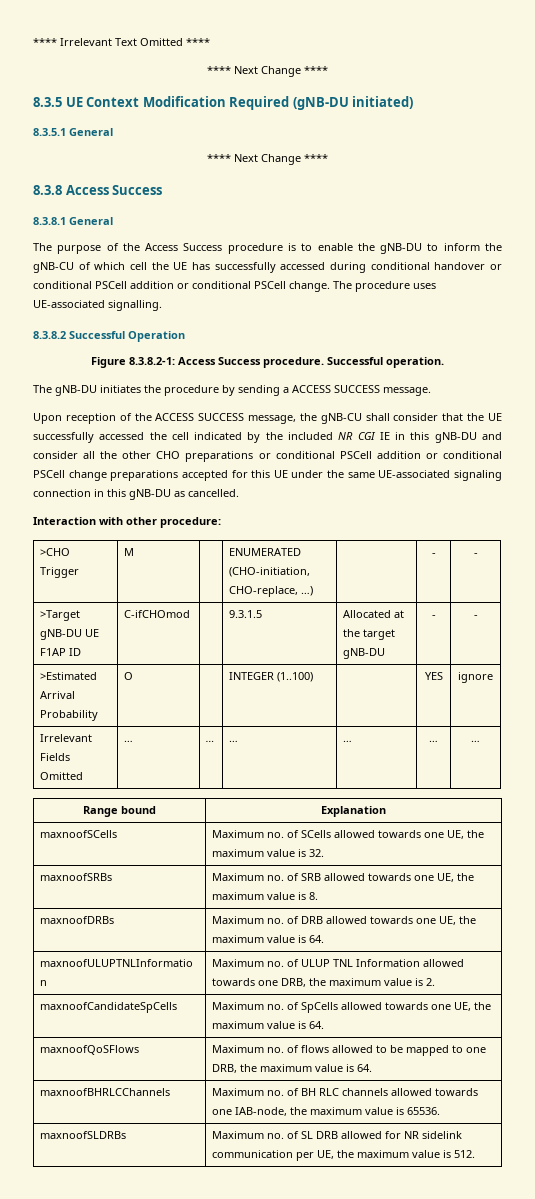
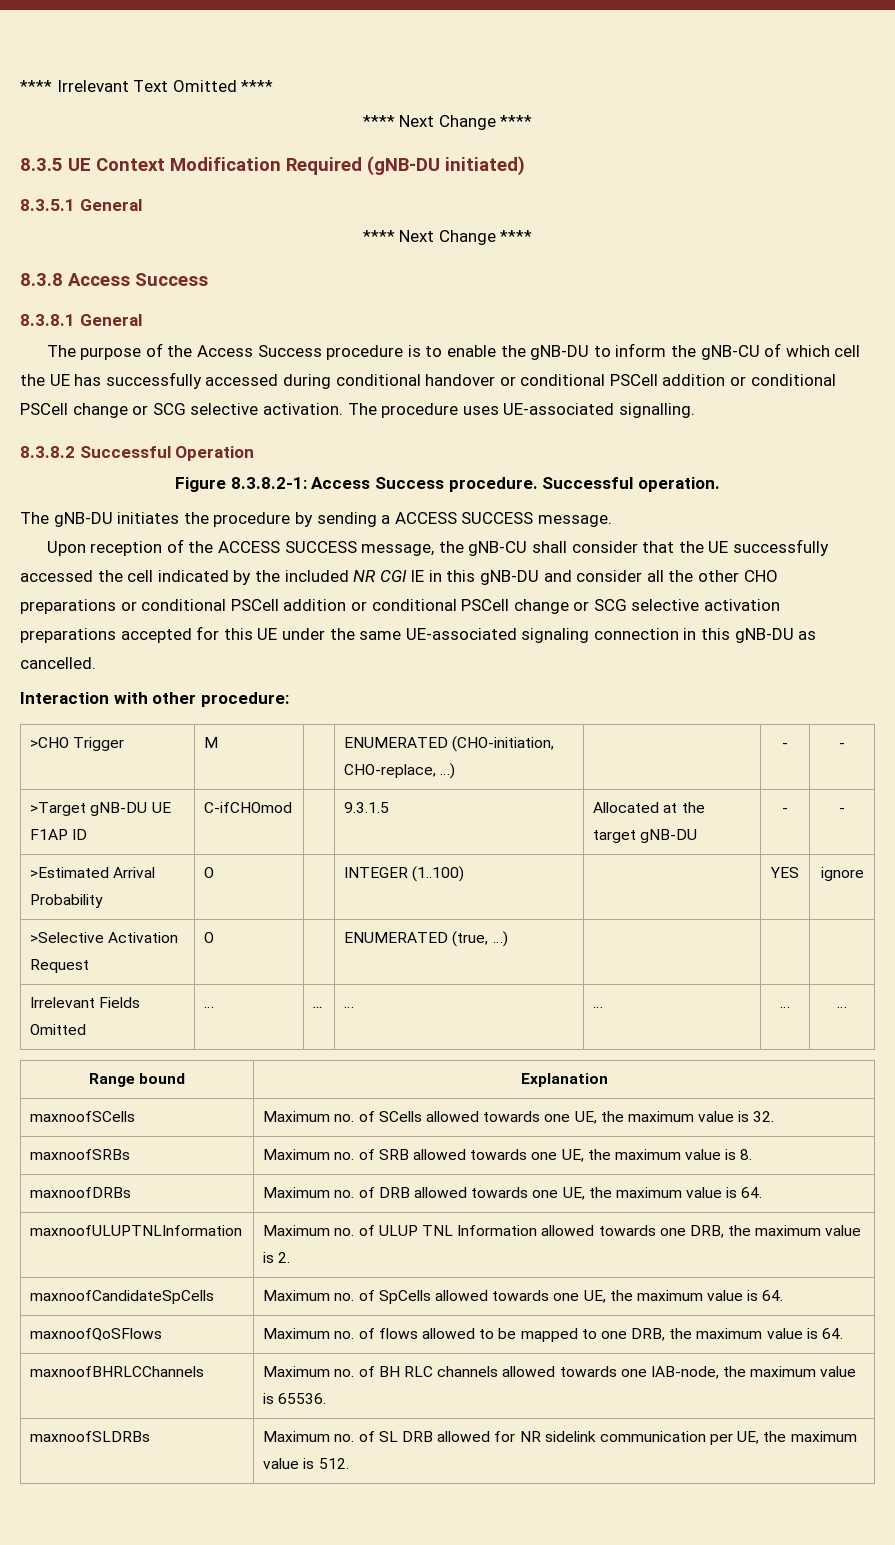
- The purpose of the Access Success procedure is to enable the gNB-DU to inform the gNB-CU of which cell the UE has successfully accessed during conditional handover or conditional PSCell addition or conditional PSCell change.
+ The purpose of the Access Success procedure is to enable the gNB-DU to inform the gNB-CU of which cell the UE has successfully accessed during conditional handover or conditional PSCell addition or conditional PSCell change or SCG selective activation.
- Upon reception of the ACCESS SUCCESS message, the gNB-CU shall consider that the UE successfully accessed the cell indicated by the included NR CGI IE in this gNB-DU and consider all the other CHO preparations or conditional PSCell addition or conditional PSCell change preparations accepted for this UE under the same UE-associated signaling connection in this gNB-DU as cancelled.
+ Upon reception of the ACCESS SUCCESS message, the gNB-CU shall consider that the UE successfully accessed the cell indicated by the included NR CGI IE in this gNB-DU and consider all the other CHO preparations or conditional PSCell addition or conditional PSCell change or SCG selective activation preparations accepted for this UE under the same UE-associated signaling connection in this gNB-DU as cancelled.
+ >Selective Activation Request | O | | ENUMERATED (true, …) | | |

